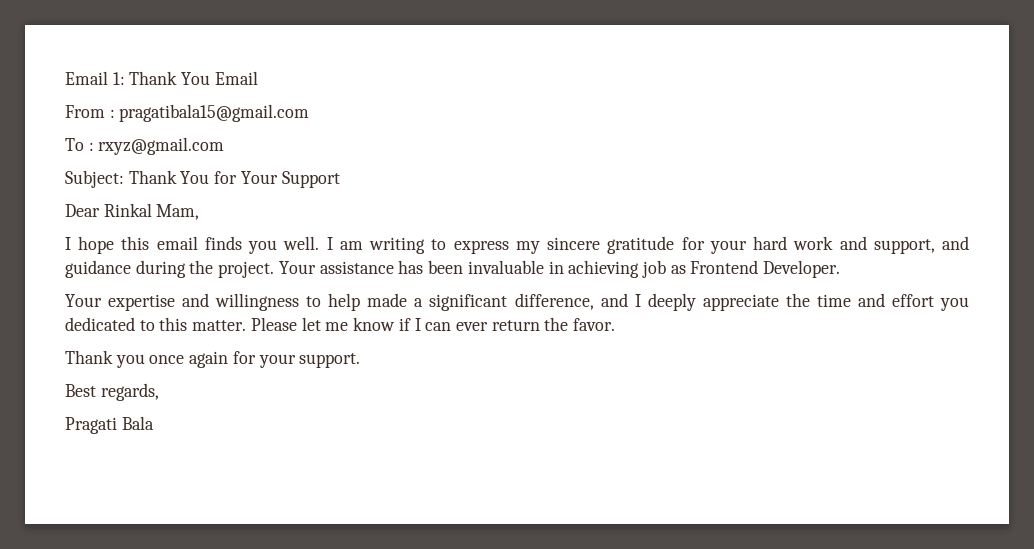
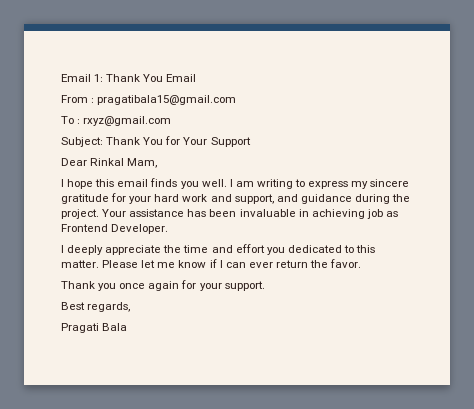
- Your expertise and willingness to help made a significant difference, and I deeply appreciate the time and effort you dedicated to this matter.
+ I deeply appreciate the time and effort you dedicated to this matter.

